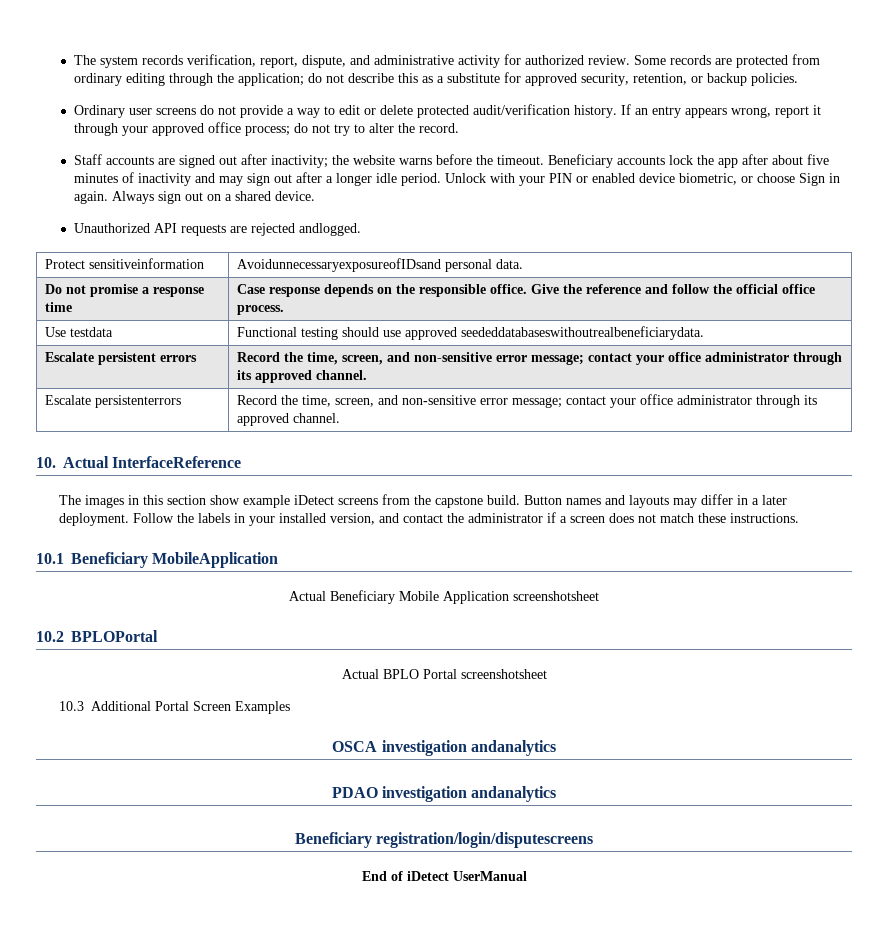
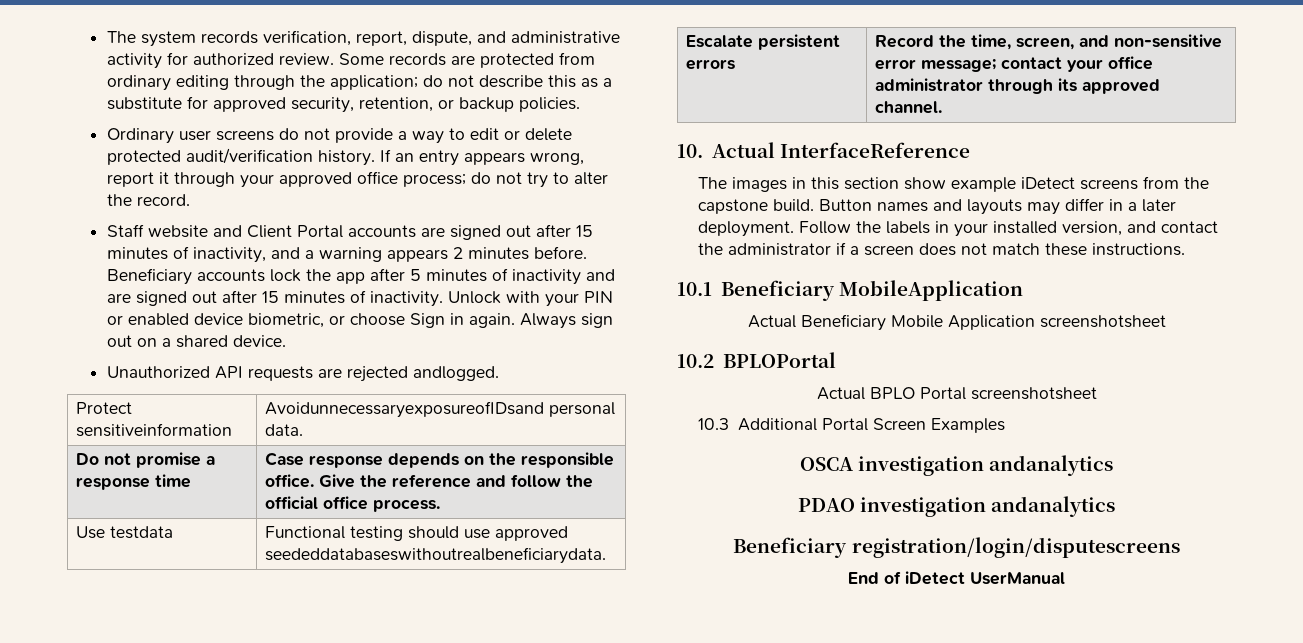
- Staff accounts are signed out after inactivity; the website warns before the timeout.
+ Staff website and Client Portal accounts are signed out after 15 minutes of inactivity, and a warning appears 2 minutes before.
- Beneficiary accounts lock the app after about five minutes of inactivity and may sign out after a longer idle period.
+ Beneficiary accounts lock the app after 5 minutes of inactivity and are signed out after 15 minutes of inactivity.
- Escalate persistenterrors | Record the time, screen, and non-sensitive error message; contact your office administrator through its approved channel.

